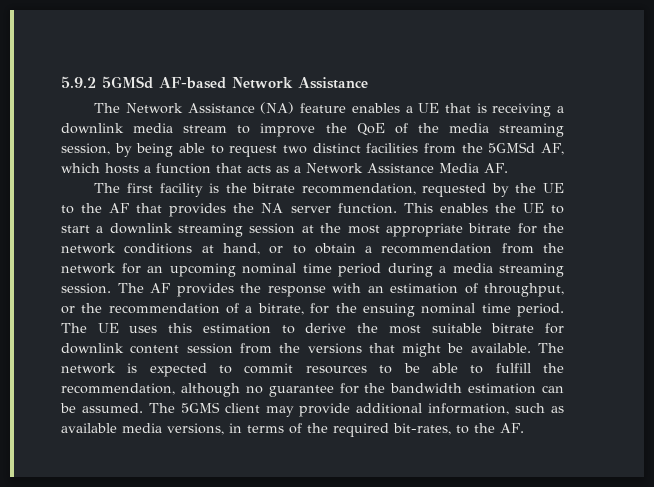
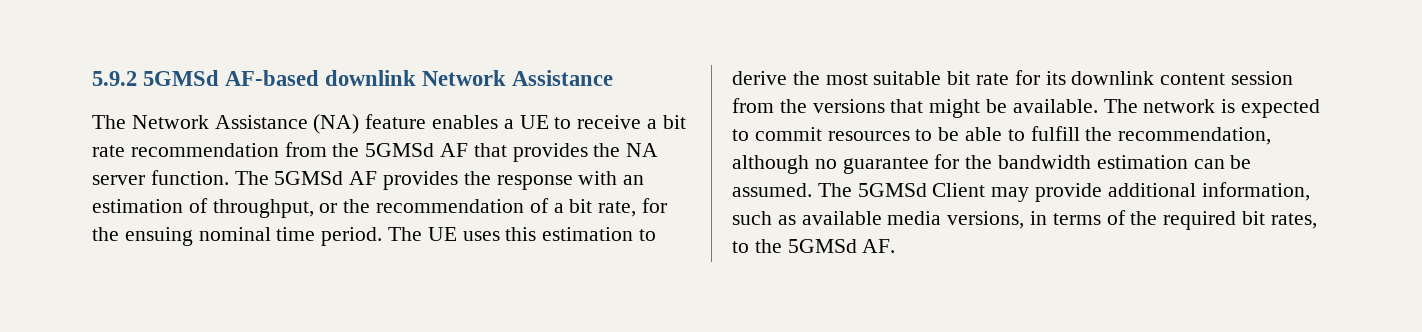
- 5.9.2 5GMSd AF-based Network Assistance
+ 5.9.2 5GMSd AF-based downlink Network Assistance
- The Network Assistance (NA) feature enables a UE that is receiving a downlink media stream to improve the QoE of the media streaming session, by being able to request two distinct facilities from the 5GMSd AF, which hosts a function that acts as a Network Assistance Media AF.
- The first facility is the bitrate recommendation, requested by the UE to the AF that provides the NA server function.
+ The Network Assistance (NA) feature enables a UE to receive a bit rate recommendation from the 5GMSd AF that provides the NA server function.
- This enables the UE to start a downlink streaming session at the most appropriate bitrate for the network conditions at hand, or to obtain a recommendation from the network for an upcoming nominal time period during a media streaming session. The AF provides the response with an estimation of throughput, or the recommendation of a bitrate, for the ensuing nominal time period.
+ The 5GMSd AF provides the response with an estimation of throughput, or the recommendation of a bit rate, for the ensuing nominal time period.
- The UE uses this estimation to derive the most suitable bitrate for downlink content session from the versions that might be available.
+ The UE uses this estimation to derive the most suitable bit rate for its downlink content session from the versions that might be available.
- The 5GMS client may provide additional information, such as available media versions, in terms of the required bit-rates, to the AF.
+ The 5GMSd Client may provide additional information, such as available media versions, in terms of the required bit rates, to the 5GMSd AF.

